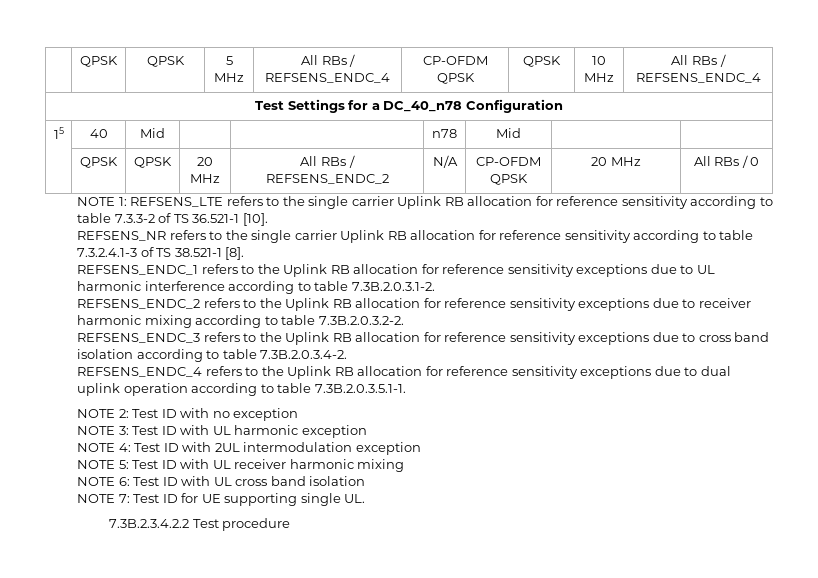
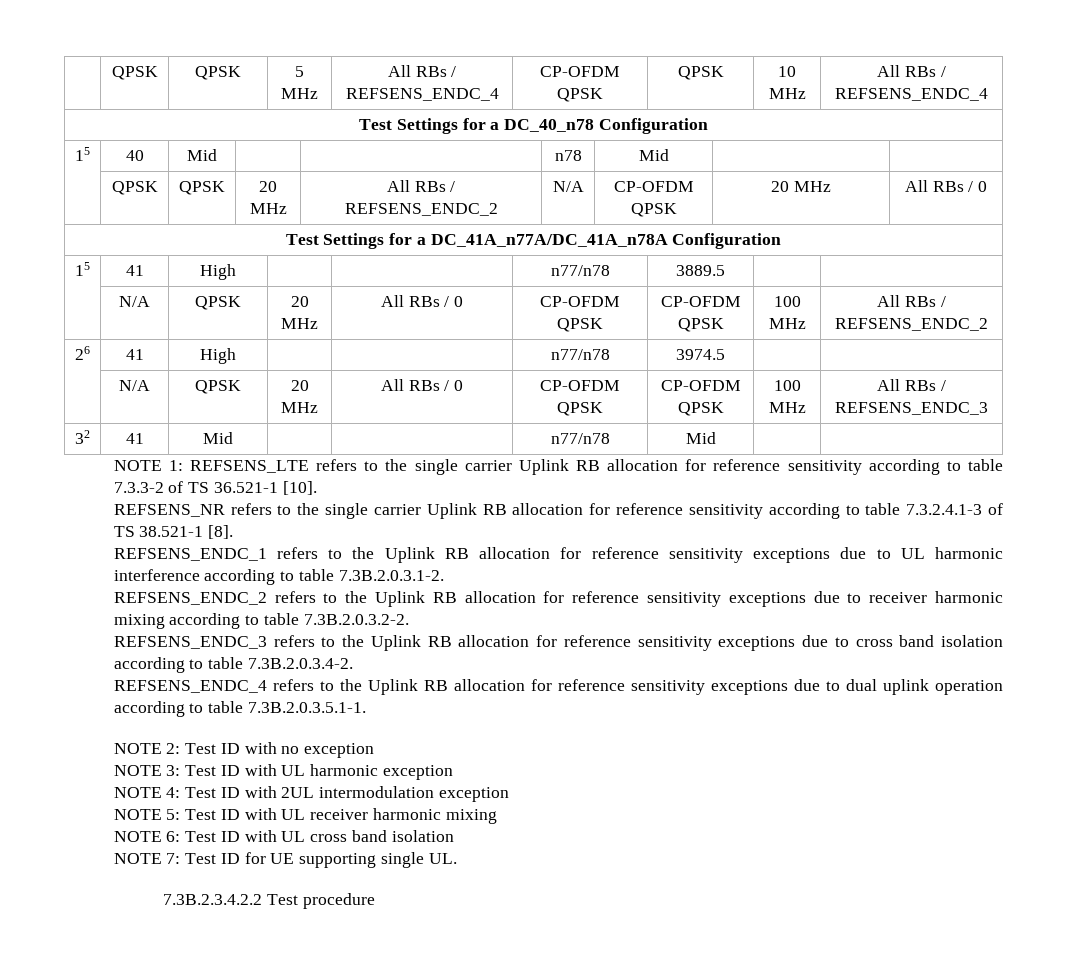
+ Test Settings for a DC_41A_n77A/DC_41A_n78A Configuration
+ 15 | 41 | High | | | n77/n78 | 3889.5 | |
+ | N/A | QPSK | 20 MHz | All RBs / 0 | CP-OFDM QPSK | CP-OFDM QPSK | 100 MHz | All RBs / REFSENS_ENDC_2
+ 26 | 41 | High | | | n77/n78 | 3974.5 | |
+ | N/A | QPSK | 20 MHz | All RBs / 0 | CP-OFDM QPSK | CP-OFDM QPSK | 100 MHz | All RBs / REFSENS_ENDC_3
+ 32 | 41 | Mid | | | n77/n78 | Mid | |

